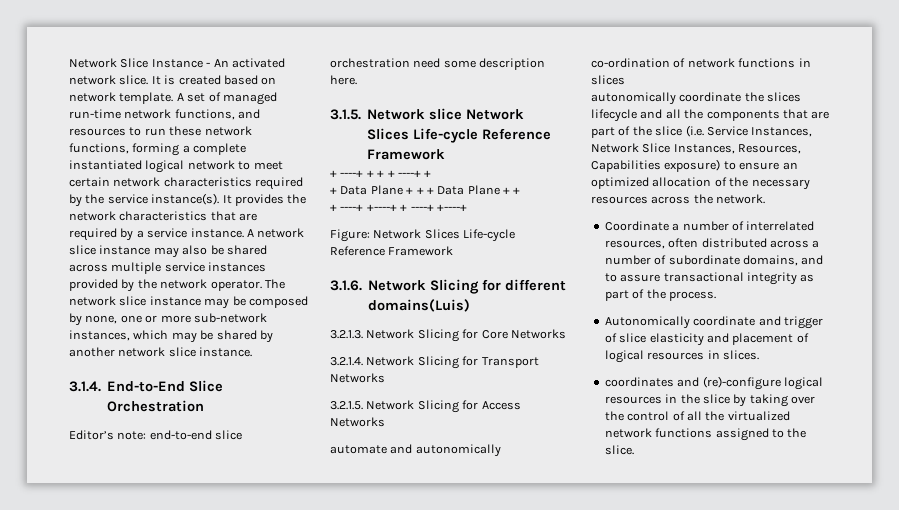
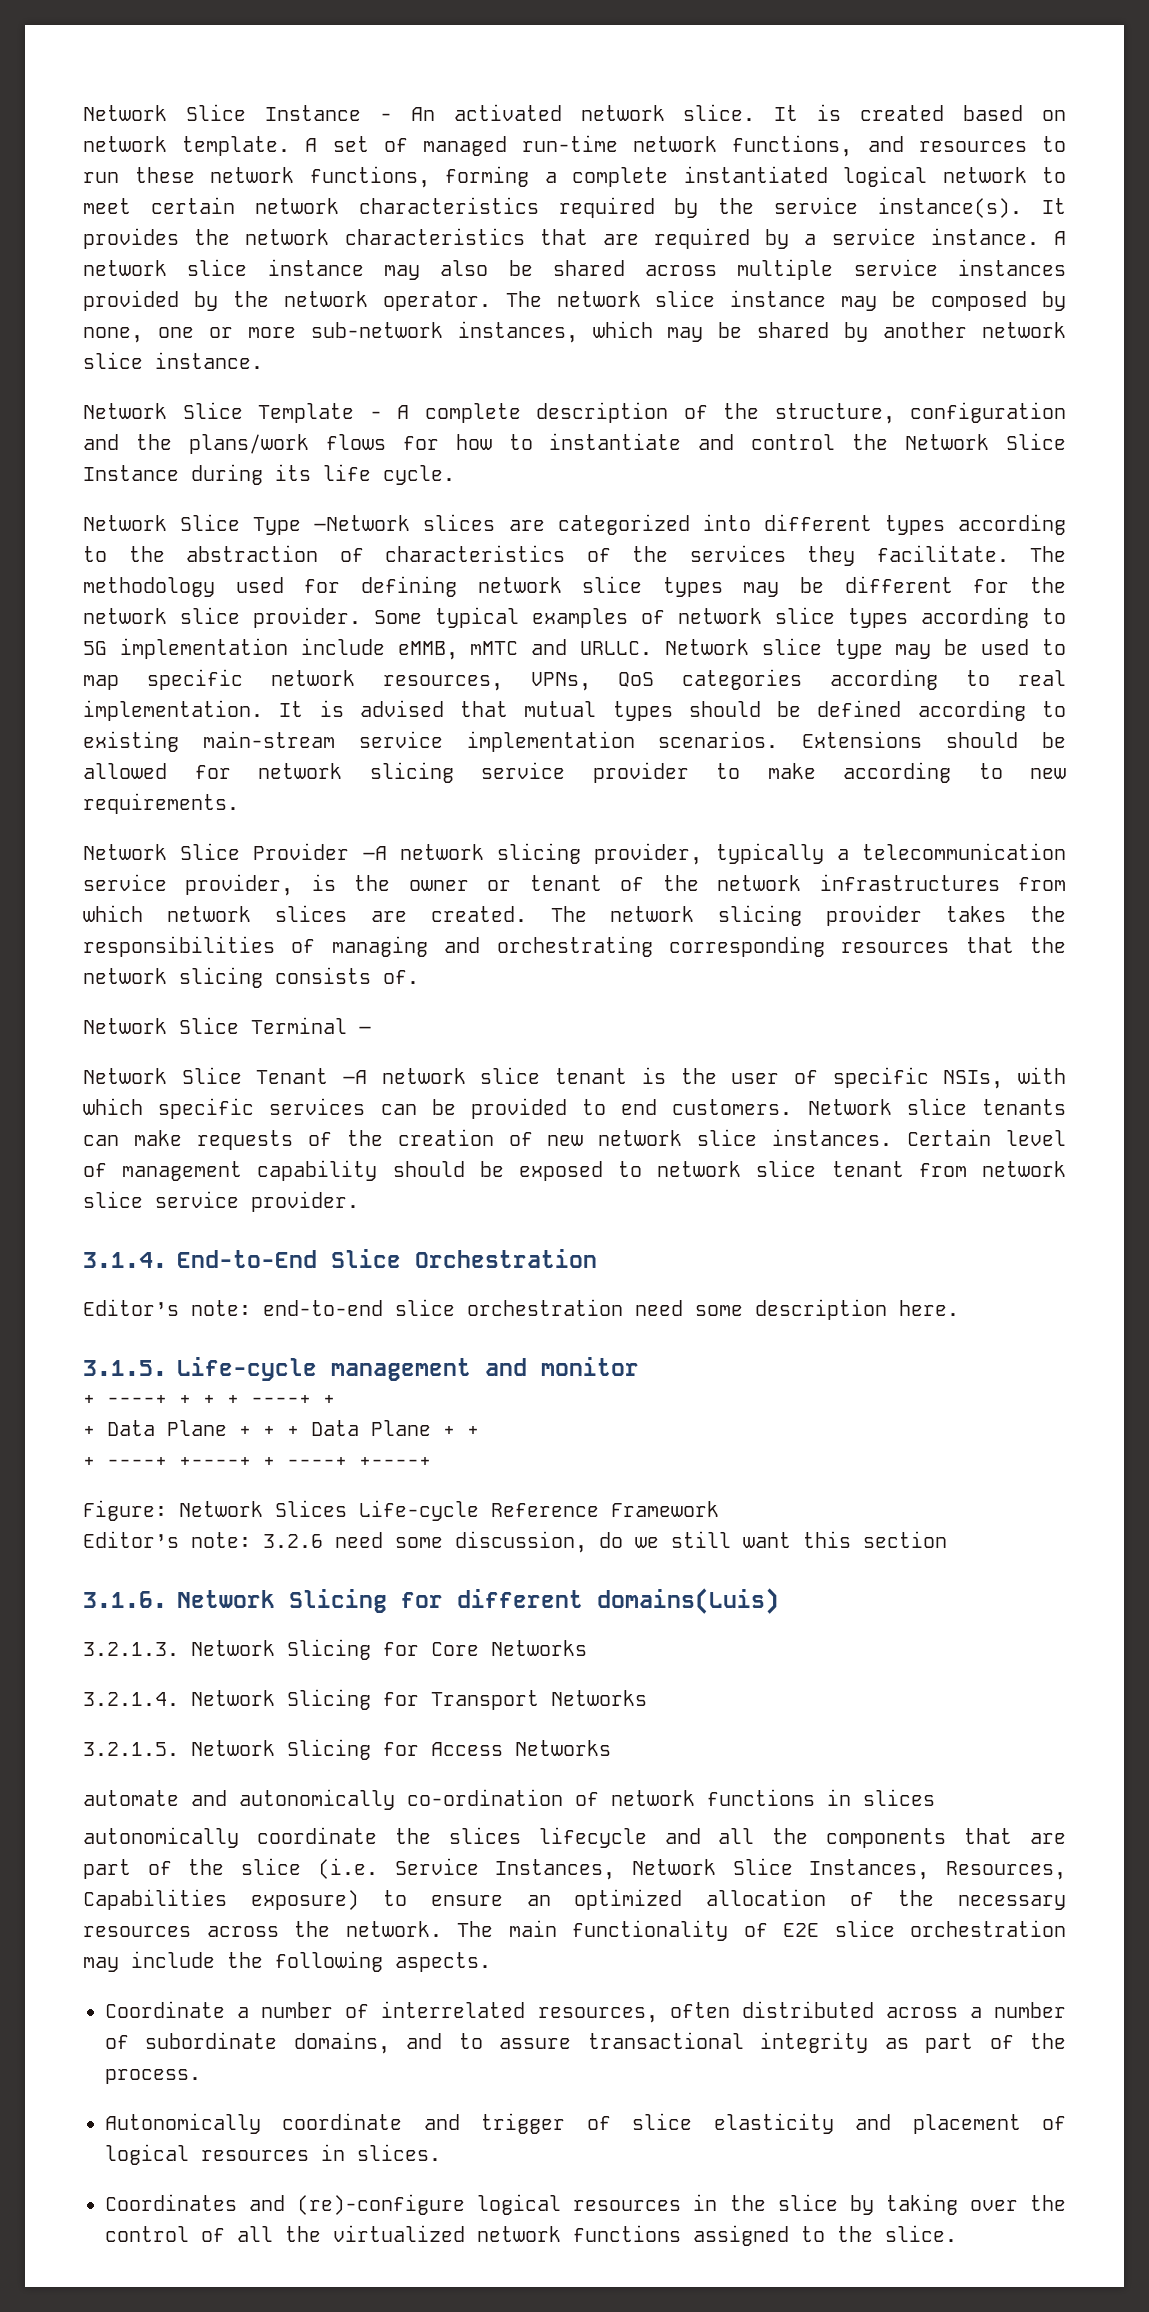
+ Network Slice Template - A complete description of the structure, configuration and the plans/work flows for how to instantiate and control the Network Slice Instance during its life cycle.
+ Network Slice Type –Network slices are categorized into different types according to the abstraction of characteristics of the services they facilitate. The methodology used for defining network slice types may be different for the network slice provider. Some typical examples of network slice types according to 5G implementation include eMMB, mMTC and URLLC. Network slice type may be used to map specific network resources, VPNs, QoS categories according to real implementation. It is advised that mutual types should be defined according to existing main-stream service implementation scenarios. Extensions should be allowed for network slicing service provider to make according to new requirements.
+ Network Slice Provider –A network slicing provider, typically a telecommunication service provider, is the owner or tenant of the network infrastructures from which network slices are created. The network slicing provider takes the responsibilities of managing and orchestrating corresponding resources that the network slicing consists of.
+ Network Slice Terminal –
+ Network Slice Tenant –A network slice tenant is the user of specific NSIs, with which specific services can be provided to end customers. Network slice tenants can make requests of the creation of new network slice instances. Certain level of management capability should be exposed to network slice tenant from network slice service provider.
- 3.1.5. Network slice Network Slices Life-cycle Reference Framework
+ 3.1.5. Life-cycle management and monitor
+ Editor’s note: 3.2.6 need some discussion, do we still want this section
+ The main functionality of E2E slice orchestration may include the following aspects.
- coordinates and (re)-configure logical resources in the slice by taking over the control of all the virtualized network functions assigned to the slice.
+ Coordinates and (re)-configure logical resources in the slice by taking over the control of all the virtualized network functions assigned to the slice.

